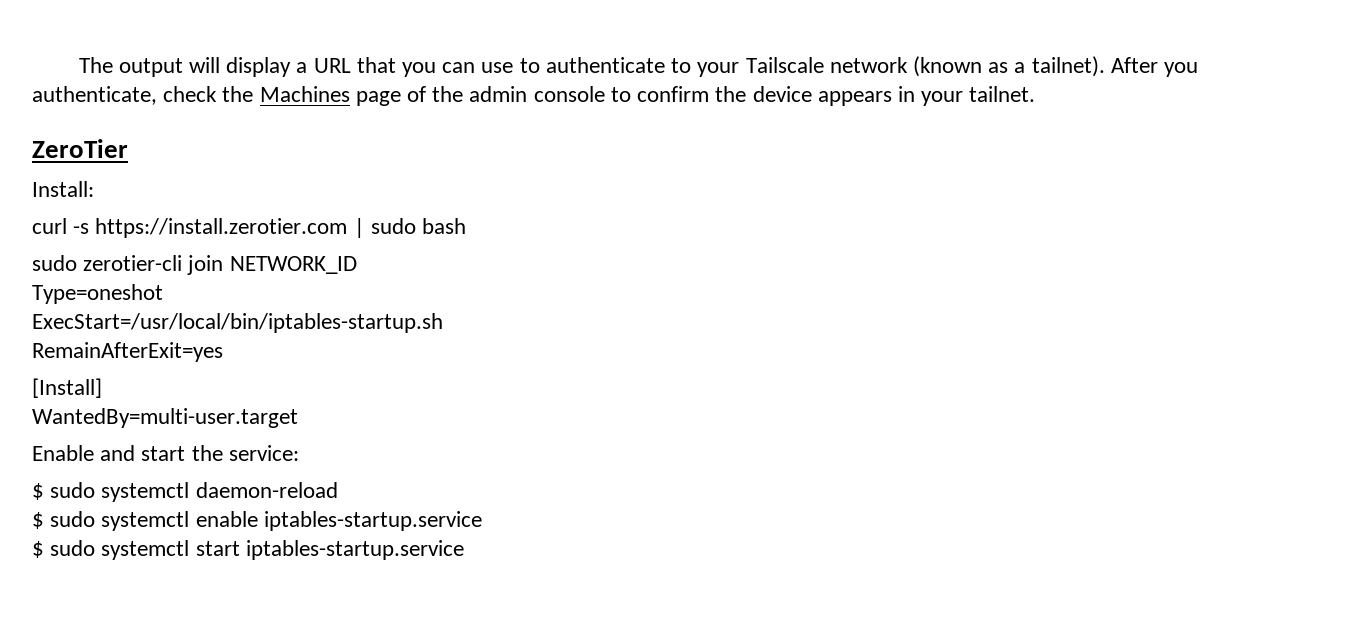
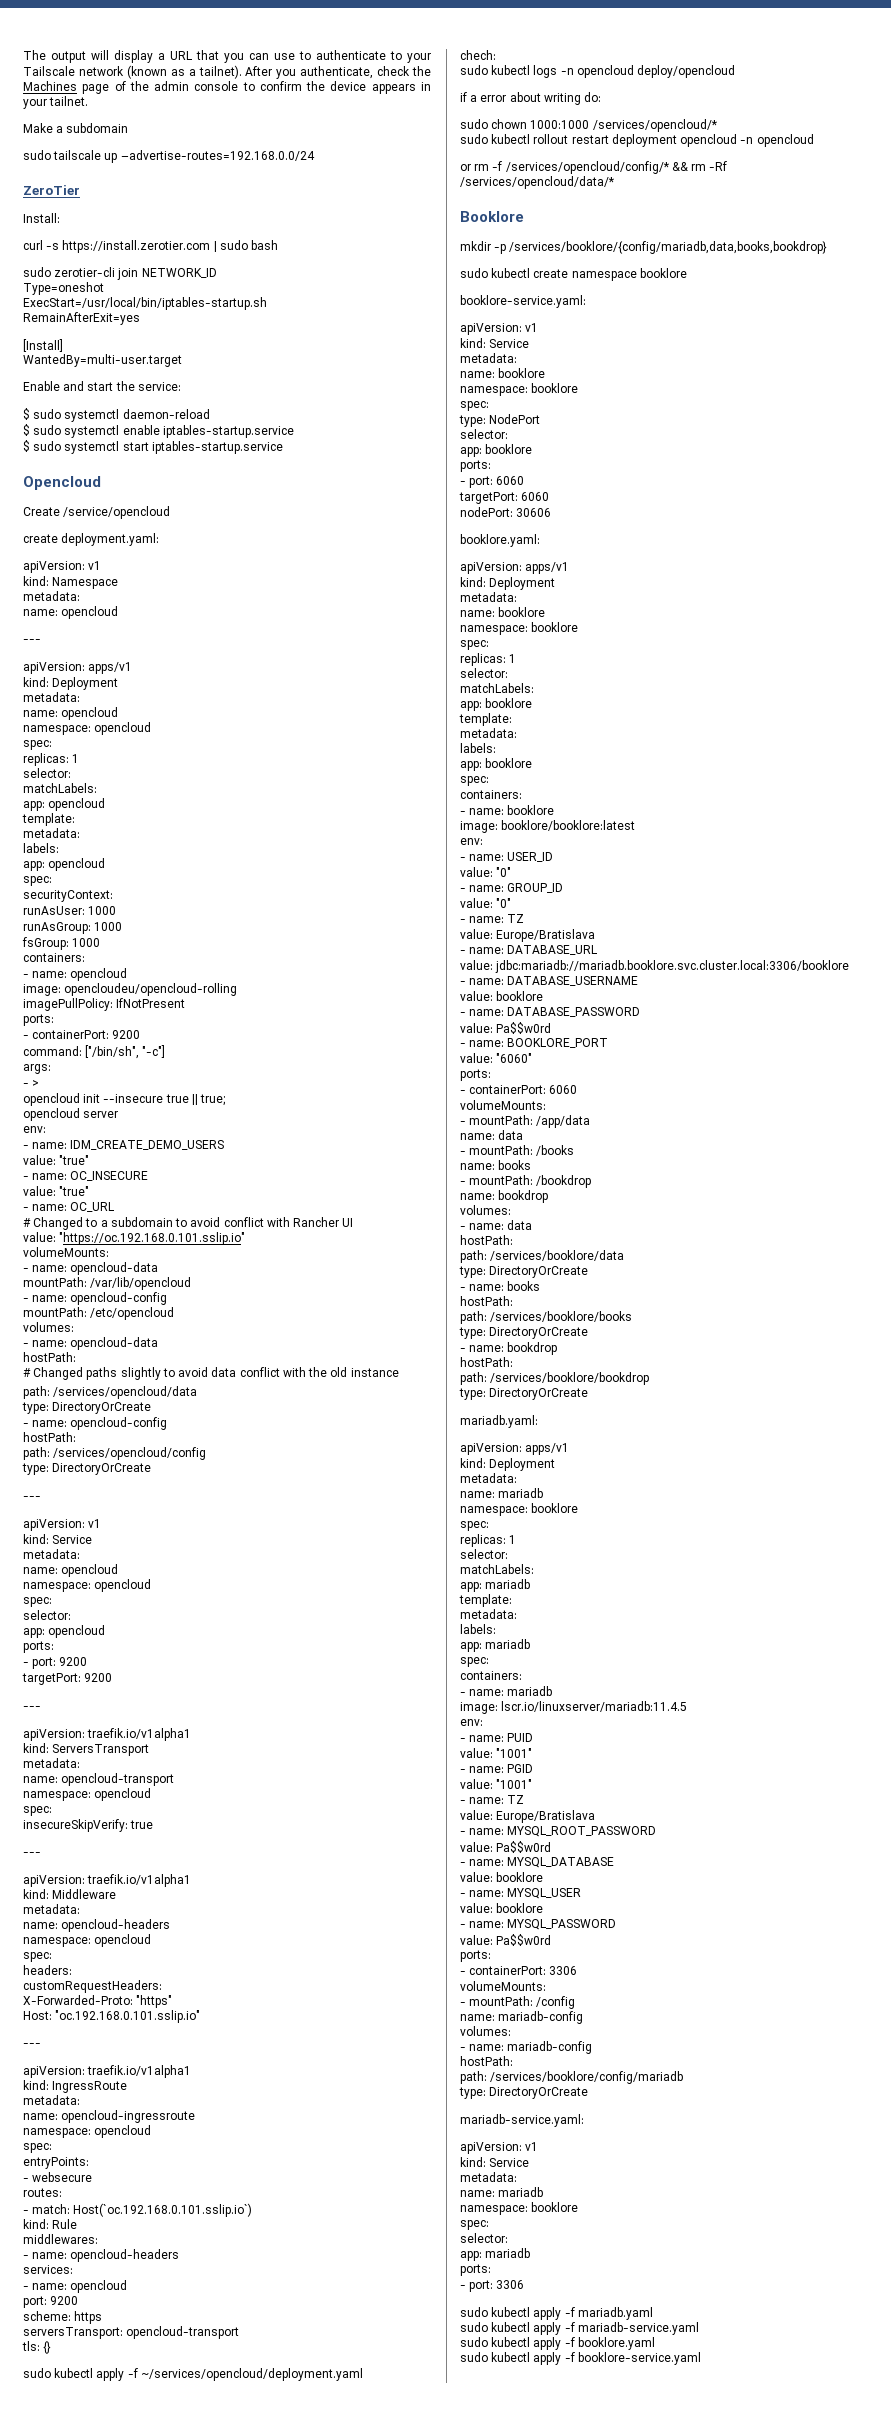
+ Make a subdomain
+ sudo tailscale up –advertise-routes=192.168.0.0/24
+ Opencloud
+ Create /service/opencloud
+ create deployment.yaml:
+ apiVersion: v1
+ kind: Namespace
+ metadata:
+ name: opencloud
+ ---
+ apiVersion: apps/v1
+ kind: Deployment
+ metadata:
+ name: opencloud
+ namespace: opencloud
+ spec:
+ replicas: 1
+ selector:
+ matchLabels:
+ app: opencloud
+ template:
+ metadata:
+ labels:
+ app: opencloud
+ spec:
+ securityContext:
+ runAsUser: 1000
+ runAsGroup: 1000
+ fsGroup: 1000
+ containers:
+ - name: opencloud
+ image: opencloudeu/opencloud-rolling
+ imagePullPolicy: IfNotPresent
+ ports:
+ - containerPort: 9200
+ command: ["/bin/sh", "-c"]
+ args:
+ - >
+ opencloud init --insecure true || true;
+ opencloud server
+ env:
+ - name: IDM_CREATE_DEMO_USERS
+ value: "true"
+ - name: OC_INSECURE
+ value: "true"
+ - name: OC_URL
+ # Changed to a subdomain to avoid conflict with Rancher UI
+ value: "https://oc.192.168.0.101.sslip.io"
+ volumeMounts:
+ - name: opencloud-data
+ mountPath: /var/lib/opencloud
+ - name: opencloud-config
+ mountPath: /etc/opencloud
+ volumes:
+ - name: opencloud-data
+ hostPath:
+ # Changed paths slightly to avoid data conflict with the old instance
+ path: /services/opencloud/data
+ type: DirectoryOrCreate
+ - name: opencloud-config
+ hostPath:
+ path: /services/opencloud/config
+ type: DirectoryOrCreate
+ ---
+ apiVersion: v1
+ kind: Service
+ metadata:
+ name: opencloud
+ namespace: opencloud
+ spec:
+ selector:
+ app: opencloud
+ ports:
+ - port: 9200
+ targetPort: 9200
+ ---
+ apiVersion: traefik.io/v1alpha1
+ kind: ServersTransport
+ metadata:
+ name: opencloud-transport
+ namespace: opencloud
+ spec:
+ insecureSkipVerify: true
+ ---
+ apiVersion: traefik.io/v1alpha1
+ kind: Middleware
+ metadata:
+ name: opencloud-headers
+ namespace: opencloud
+ spec:
+ headers:
+ customRequestHeaders:
+ X-Forwarded-Proto: "https"
+ Host: "oc.192.168.0.101.sslip.io"
+ ---
+ apiVersion: traefik.io/v1alpha1
+ kind: IngressRoute
+ metadata:
+ name: opencloud-ingressroute
+ namespace: opencloud
+ spec:
+ entryPoints:
+ - websecure
+ routes:
+ - match: Host(`oc.192.168.0.101.sslip.io`)
+ kind: Rule
+ middlewares:
+ - name: opencloud-headers
+ services:
+ - name: opencloud
+ port: 9200
+ scheme: https
+ serversTransport: opencloud-transport
+ tls: {}
+ sudo kubectl apply -f ~/services/opencloud/deployment.yaml
+ chech:
+ sudo kubectl logs -n opencloud deploy/opencloud
+ if a error about writing do:
+ sudo chown 1000:1000 /services/opencloud/*
+ sudo kubectl rollout restart deployment opencloud -n opencloud
+ or rm -f /services/opencloud/config/* && rm -Rf /services/opencloud/data/*
+ Booklore
+ mkdir -p /services/booklore/{config/mariadb,data,books,bookdrop}
+ sudo kubectl create namespace booklore
+ booklore-service.yaml:
+ apiVersion: v1
+ kind: Service
+ metadata:
+ name: booklore
+ namespace: booklore
+ spec:
+ type: NodePort
+ selector:
+ app: booklore
+ ports:
+ - port: 6060
+ targetPort: 6060
+ nodePort: 30606
+ booklore.yaml:
+ apiVersion: apps/v1
+ kind: Deployment
+ metadata:
+ name: booklore
+ namespace: booklore
+ spec:
+ replicas: 1
+ selector:
+ matchLabels:
+ app: booklore
+ template:
+ metadata:
+ labels:
+ app: booklore
+ spec:
+ containers:
+ - name: booklore
+ image: booklore/booklore:latest
+ env:
+ - name: USER_ID
+ value: "0"
+ - name: GROUP_ID
+ value: "0"
+ - name: TZ
+ value: Europe/Bratislava
+ - name: DATABASE_URL
+ value: jdbc:mariadb://mariadb.booklore.svc.cluster.local:3306/booklore
+ - name: DATABASE_USERNAME
+ value: booklore
+ - name: DATABASE_PASSWORD
+ value: Pa$$w0rd
+ - name: BOOKLORE_PORT
+ value: "6060"
+ ports:
+ - containerPort: 6060
+ volumeMounts:
+ - mountPath: /app/data
+ name: data
+ - mountPath: /books
+ name: books
+ - mountPath: /bookdrop
+ name: bookdrop
+ volumes:
+ - name: data
+ hostPath:
+ path: /services/booklore/data
+ type: DirectoryOrCreate
+ - name: books
+ hostPath:
+ path: /services/booklore/books
+ type: DirectoryOrCreate
+ - name: bookdrop
+ hostPath:
+ path: /services/booklore/bookdrop
+ type: DirectoryOrCreate
+ mariadb.yaml:
+ apiVersion: apps/v1
+ kind: Deployment
+ metadata:
+ name: mariadb
+ namespace: booklore
+ spec:
+ replicas: 1
+ selector:
+ matchLabels:
+ app: mariadb
+ template:
+ metadata:
+ labels:
+ app: mariadb
+ spec:
+ containers:
+ - name: mariadb
+ image: lscr.io/linuxserver/mariadb:11.4.5
+ env:
+ - name: PUID
+ value: "1001"
+ - name: PGID
+ value: "1001"
+ - name: TZ
+ value: Europe/Bratislava
+ - name: MYSQL_ROOT_PASSWORD
+ value: Pa$$w0rd
+ - name: MYSQL_DATABASE
+ value: booklore
+ - name: MYSQL_USER
+ value: booklore
+ - name: MYSQL_PASSWORD
+ value: Pa$$w0rd
+ ports:
+ - containerPort: 3306
+ volumeMounts:
+ - mountPath: /config
+ name: mariadb-config
+ volumes:
+ - name: mariadb-config
+ hostPath:
+ path: /services/booklore/config/mariadb
+ type: DirectoryOrCreate
+ mariadb-service.yaml:
+ apiVersion: v1
+ kind: Service
+ metadata:
+ name: mariadb
+ namespace: booklore
+ spec:
+ selector:
+ app: mariadb
+ ports:
+ - port: 3306
+ sudo kubectl apply -f mariadb.yaml
+ sudo kubectl apply -f mariadb-service.yaml
+ sudo kubectl apply -f booklore.yaml
+ sudo kubectl apply -f booklore-service.yaml

